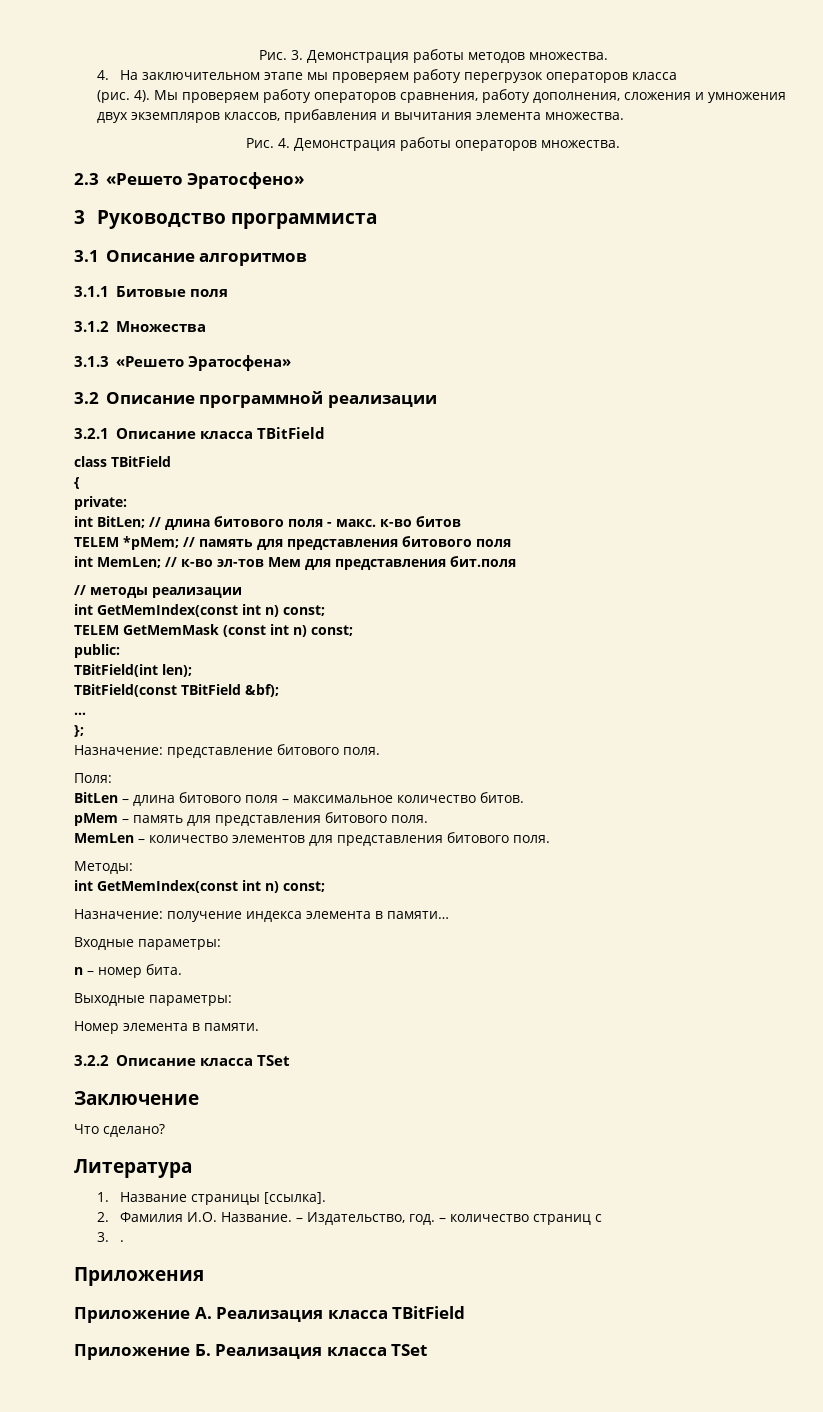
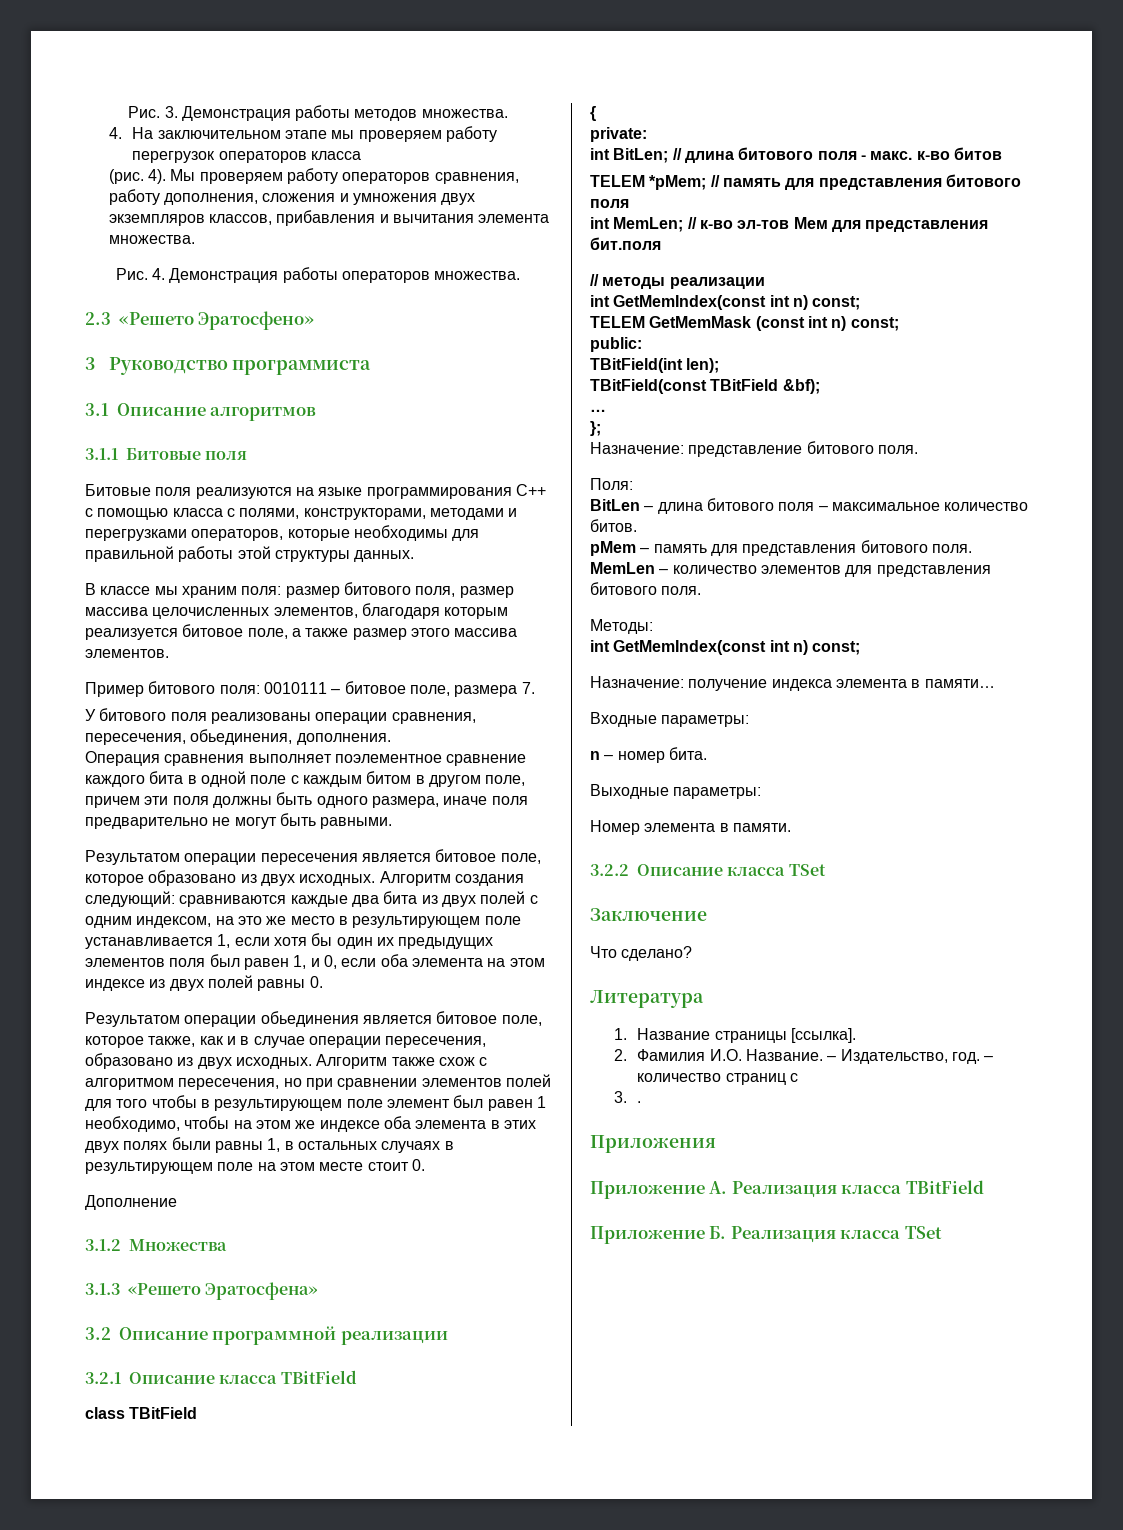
+ Битовые поля реализуются на языке программирования C++ с помощью класса с полями, конструкторами, методами и перегрузками операторов, которые необходимы для правильной работы этой структуры данных.
+ В классе мы храним поля: размер битового поля, размер массива целочисленных элементов, благодаря которым реализуется битовое поле, а также размер этого массива элементов.
+ Пример битового поля: 0010111 – битовое поле, размера 7.
+ У битового поля реализованы операции сравнения, пересечения, обьединения, дополнения.
+ Операция сравнения выполняет поэлементное сравнение каждого бита в одной поле с каждым битом в другом поле, причем эти поля должны быть одного размера, иначе поля предварительно не могут быть равными.
+ Результатом операции пересечения является битовое поле, которое образовано из двух исходных. Алгоритм создания следующий: сравниваются каждые два бита из двух полей с одним индексом, на это же место в результирующем поле устанавливается 1, если хотя бы один их предыдущих элементов поля был равен 1, и 0, если оба элемента на этом индексе из двух полей равны 0.
+ Результатом операции обьединения является битовое поле, которое также, как и в случае операции пересечения, образовано из двух исходных. Алгоритм также схож с алгоритмом пересечения, но при сравнении элементов полей для того чтобы в результирующем поле элемент был равен 1 необходимо, чтобы на этом же индексе оба элемента в этих двух полях были равны 1, в остальных случаях в результирующем поле на этом месте стоит 0.
+ Дополнение

